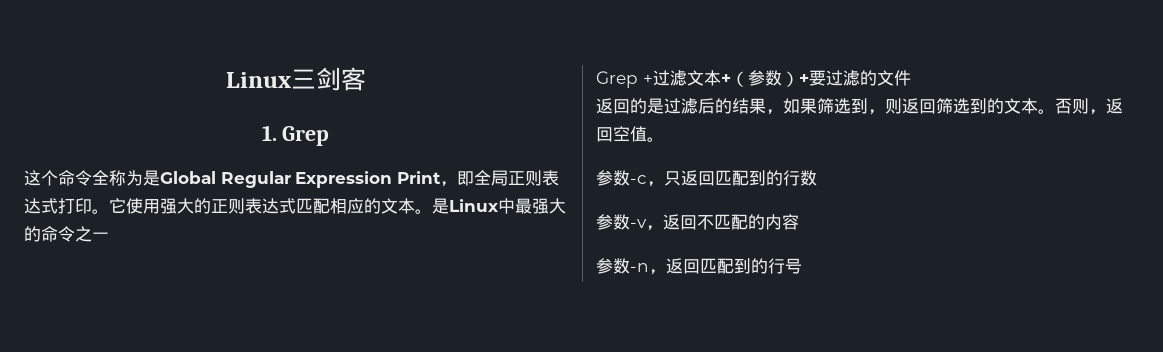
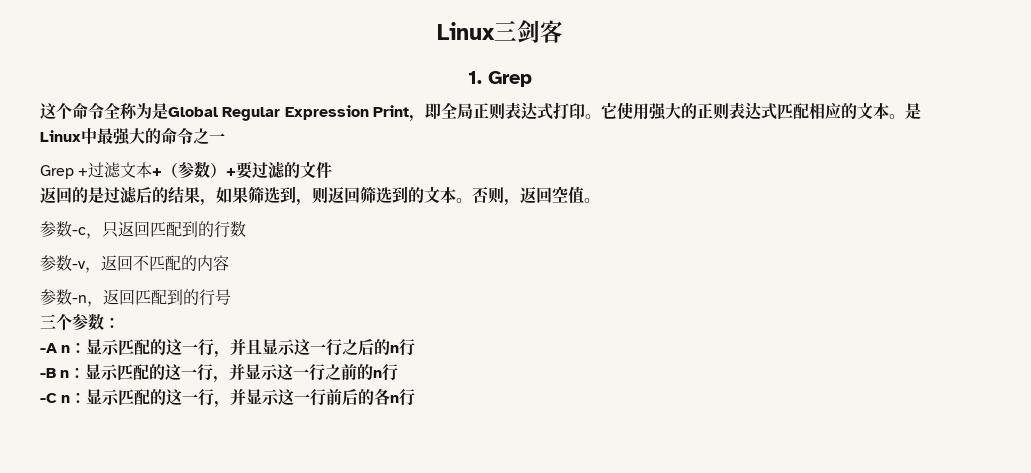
+ 三个参数：
+ -A n：显示匹配的这一行，并且显示这一行之后的n行
+ -B n：显示匹配的这一行，并显示这一行之前的n行
+ -C n：显示匹配的这一行，并显示这一行前后的各n行

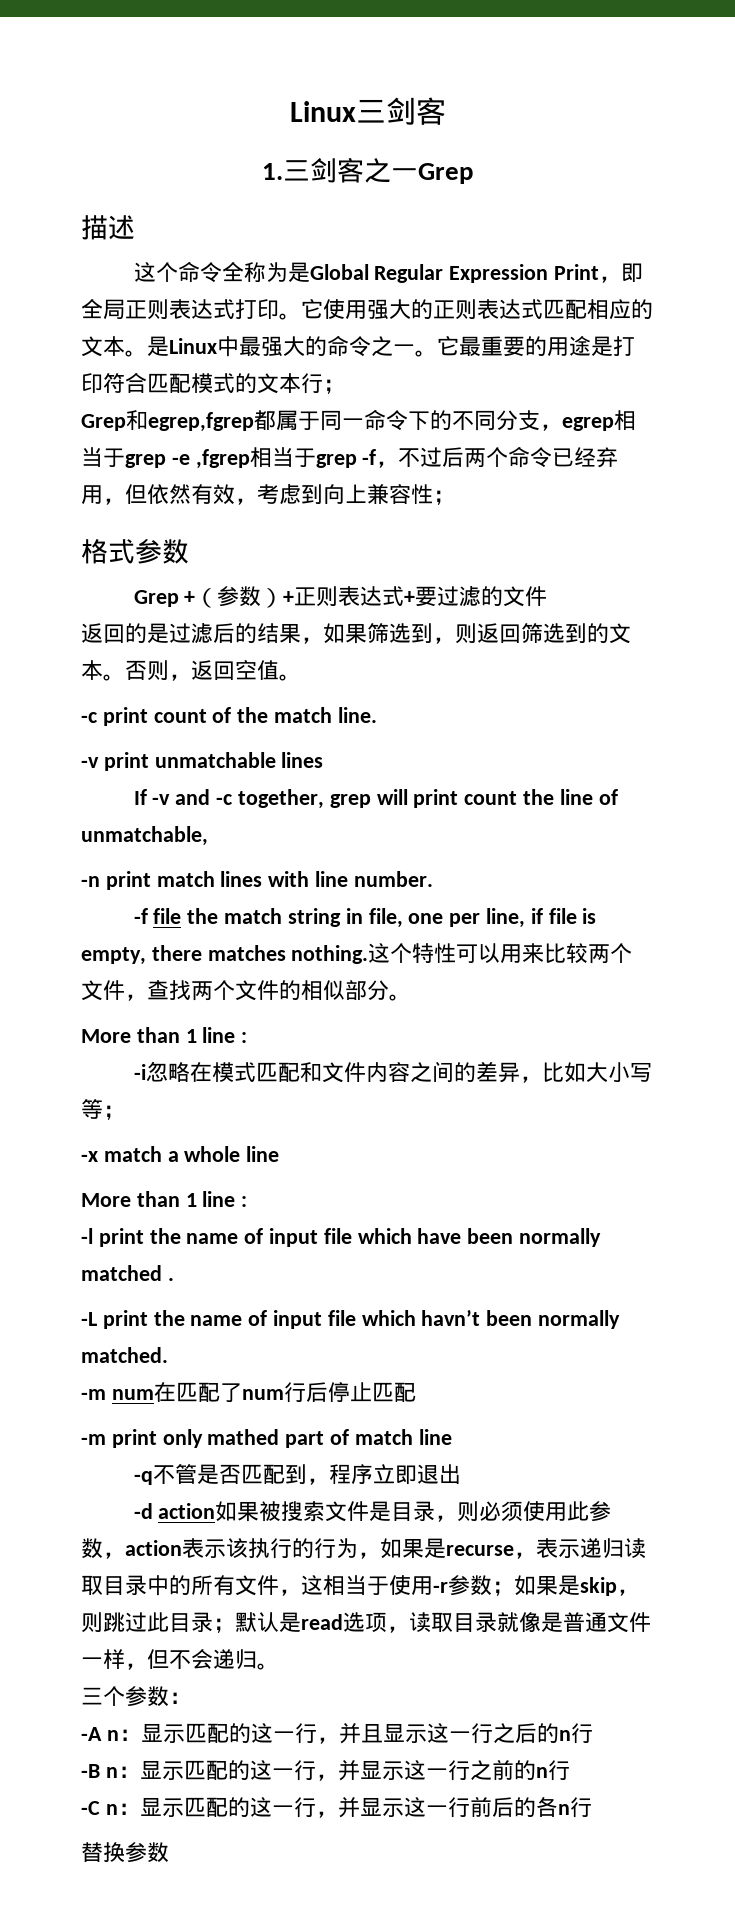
- 1. Grep
+ 1.三剑客之一Grep
+ 描述
- 是Linux中最强大的命令之一
- Grep +过滤文本+（参数）+要过滤的文件
+ 是Linux中最强大的命令之一。它最重要的用途是打印符合匹配模式的文本行；
+ Grep和egrep,fgrep都属于同一命令下的不同分支，egrep相当于grep -e ,fgrep相当于grep -f，不过后两个命令已经弃用，但依然有效，考虑到向上兼容性；
+ 格式参数
+ Grep +（参数）+正则表达式+要过滤的文件
- 参数-c，只返回匹配到的行数
- 参数-v，返回不匹配的内容
- 参数-n，返回匹配到的行号
+ -c print count of the match line.
+ -v print unmatchable lines
+ If -v and -c together, grep will print count the line of unmatchable,
+ -n print match lines with line number.
+ -f file the match string in file, one per line, if file is empty, there matches nothing.这个特性可以用来比较两个文件，查找两个文件的相似部分。
+ More than 1 line :
+ -i忽略在模式匹配和文件内容之间的差异，比如大小写等；
+ -x match a whole line
+ More than 1 line :
+ -l print the name of input file which have been normally matched .
+ -L print the name of input file which havn’t been normally matched.
+ -m num在匹配了num行后停止匹配
+ -m print only mathed part of match line
+ -q不管是否匹配到，程序立即退出
+ -d action如果被搜索文件是目录，则必须使用此参数，action表示该执行的行为，如果是recurse，表示递归读取目录中的所有文件，这相当于使用-r参数；如果是skip，则跳过此目录；默认是read选项，读取目录就像是普通文件一样，但不会递归。
+ 替换参数

